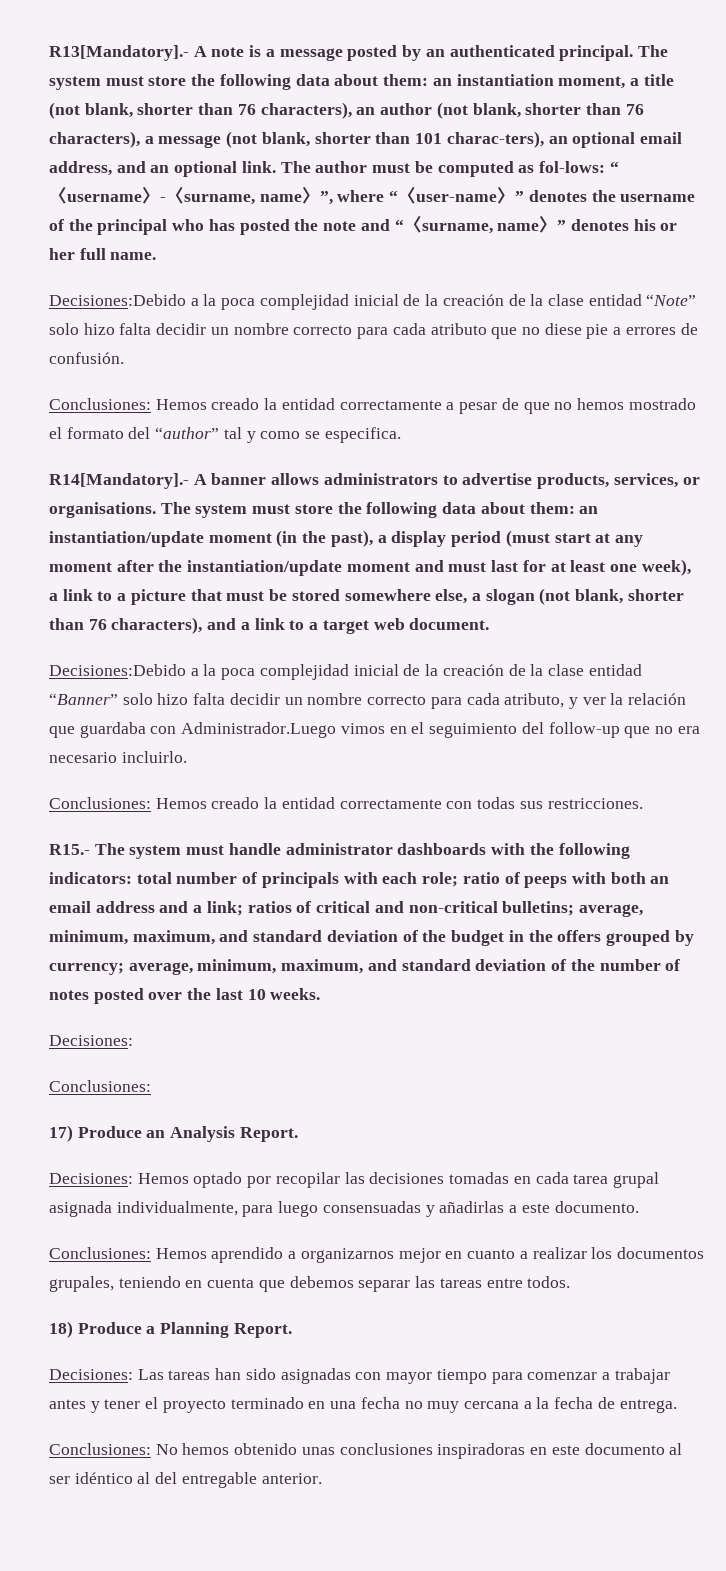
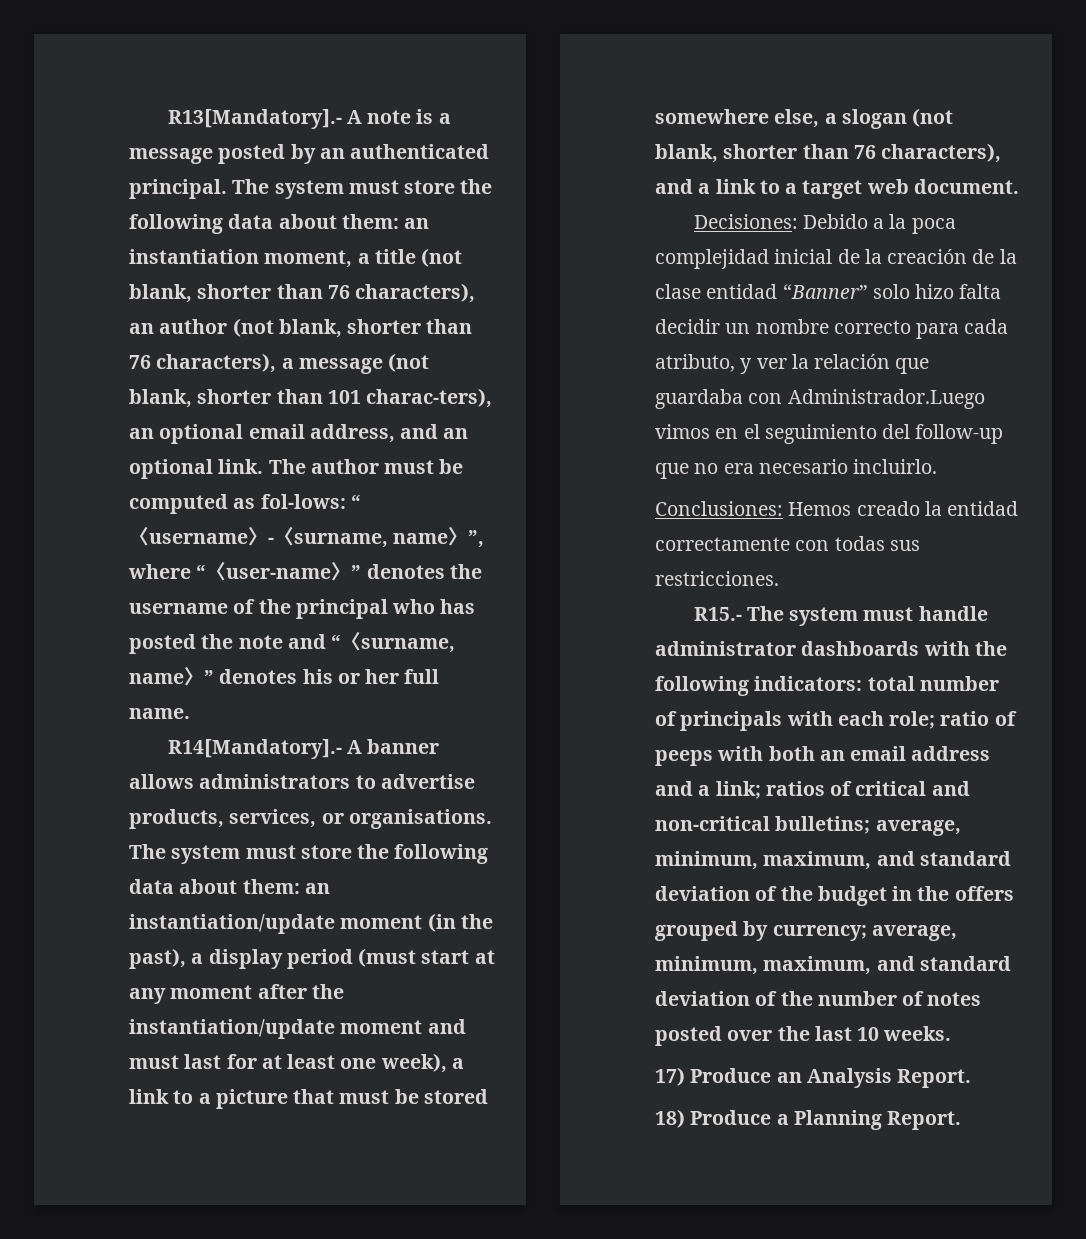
- Decisiones:Debido a la poca complejidad inicial de la creación de la clase entidad “Note” solo hizo falta decidir un nombre correcto para cada atributo que no diese pie a errores de confusión.
- Conclusiones: Hemos creado la entidad correctamente a pesar de que no hemos mostrado el formato del “author” tal y como se especifica.
- Decisiones:Debido a la poca complejidad inicial de la creación de la clase entidad “Banner” solo hizo falta decidir un nombre correcto para cada atributo, y ver la relación que guardaba con Administrador.Luego vimos en el seguimiento del follow-up que no era necesario incluirlo.
+ Decisiones: Debido a la poca complejidad inicial de la creación de la clase entidad “Banner” solo hizo falta decidir un nombre correcto para cada atributo, y ver la relación que guardaba con Administrador.Luego vimos en el seguimiento del follow-up que no era necesario incluirlo.
  average, minimum, maximum, and standard deviation of the number of notes posted over the last 10 weeks.
- Decisiones:
- Conclusiones:
- Decisiones: Hemos optado por recopilar las decisiones tomadas en cada tarea grupal asignada individualmente, para luego consensuadas y añadirlas a este documento.
- Conclusiones: Hemos aprendido a organizarnos mejor en cuanto a realizar los documentos grupales, teniendo en cuenta que debemos separar las tareas entre todos.
- Decisiones: Las tareas han sido asignadas con mayor tiempo para comenzar a trabajar antes y tener el proyecto terminado en una fecha no muy cercana a la fecha de entrega.
- Conclusiones: No hemos obtenido unas conclusiones inspiradoras en este documento al ser idéntico al del entregable anterior.

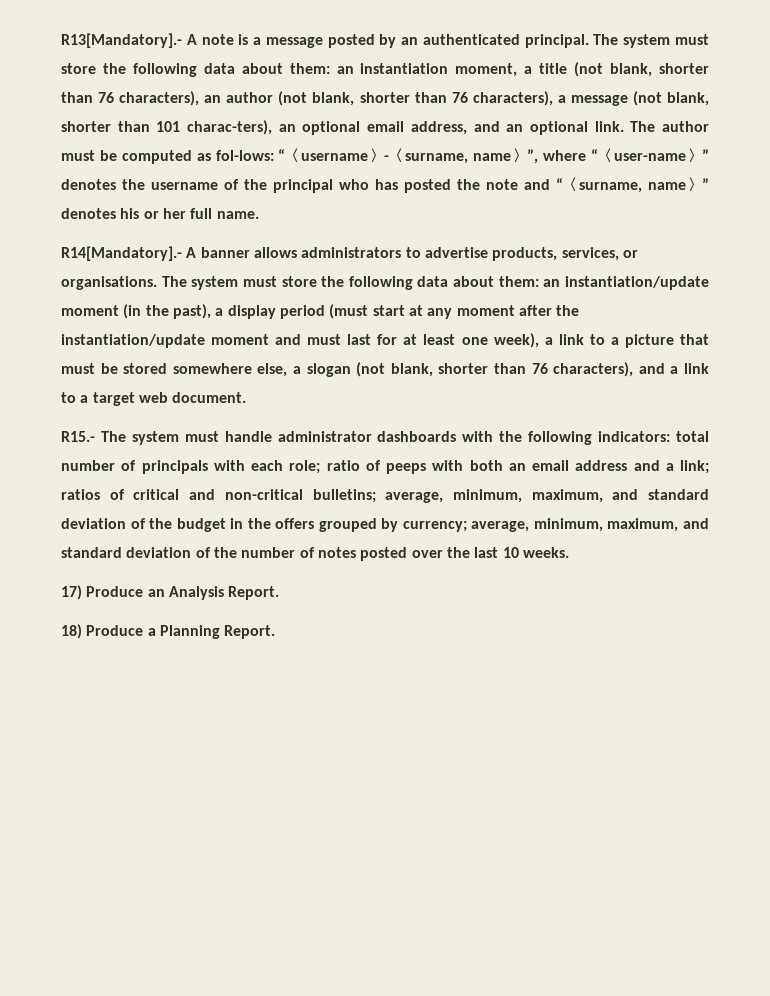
- Decisiones: Debido a la poca complejidad inicial de la creación de la clase entidad “Banner” solo hizo falta decidir un nombre correcto para cada atributo, y ver la relación que guardaba con Administrador.Luego vimos en el seguimiento del follow-up que no era necesario incluirlo.
- Conclusiones: Hemos creado la entidad correctamente con todas sus restricciones.

